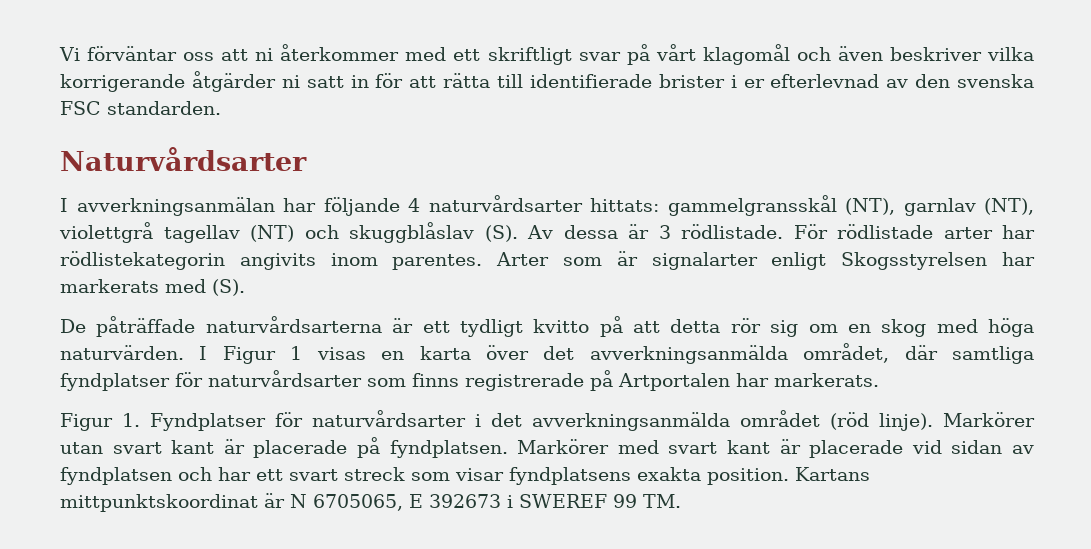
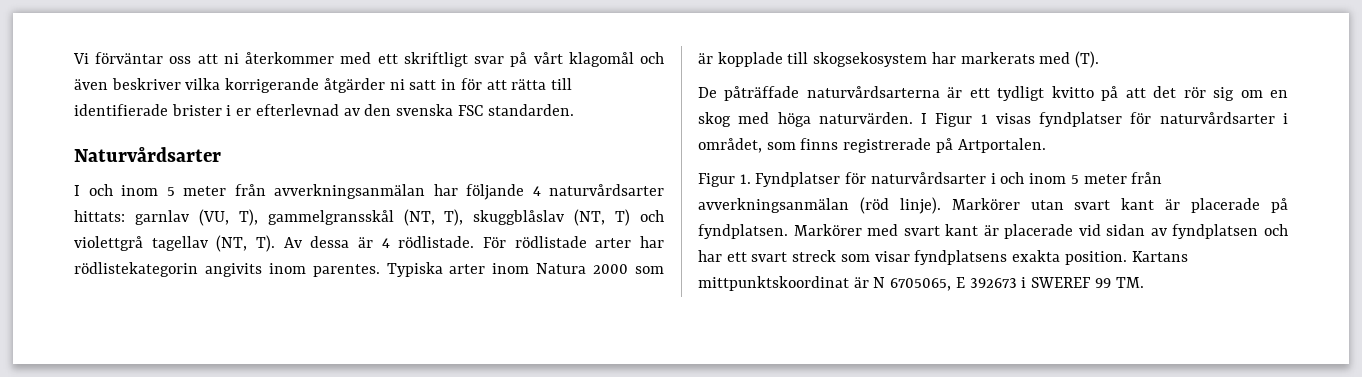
- I avverkningsanmälan har följande 4 naturvårdsarter hittats: gammelgransskål (NT), garnlav (NT), violettgrå tagellav (NT) och skuggblåslav (S). Av dessa är 3 rödlistade.
+ I och inom 5 meter från avverkningsanmälan har följande 4 naturvårdsarter hittats: garnlav (VU, T), gammelgransskål (NT, T), skuggblåslav (NT, T) och violettgrå tagellav (NT, T). Av dessa är 4 rödlistade.
- Arter som är signalarter enligt Skogsstyrelsen har markerats med (S).
+ Typiska arter inom Natura 2000 som är kopplade till skogsekosystem har markerats med (T).
- De påträffade naturvårdsarterna är ett tydligt kvitto på att detta rör sig om en skog med höga naturvärden.
+ De påträffade naturvårdsarterna är ett tydligt kvitto på att det rör sig om en skog med höga naturvärden.
- I Figur 1 visas en karta över det avverkningsanmälda området, där samtliga fyndplatser för naturvårdsarter som finns registrerade på Artportalen har markerats.
+ I Figur 1 visas fyndplatser för naturvårdsarter i området, som finns registrerade på Artportalen.
- Figur 1. Fyndplatser för naturvårdsarter i det avverkningsanmälda området (röd linje).
+ Figur 1. Fyndplatser för naturvårdsarter i och inom 5 meter från avverkningsanmälan (röd linje).

